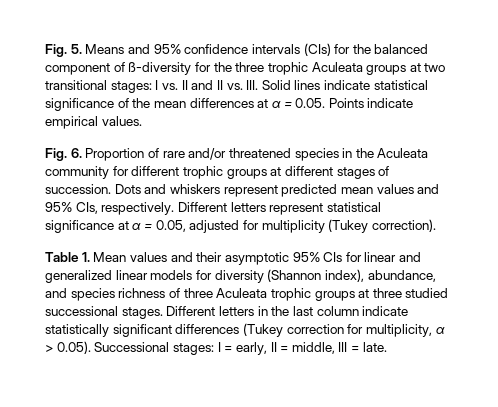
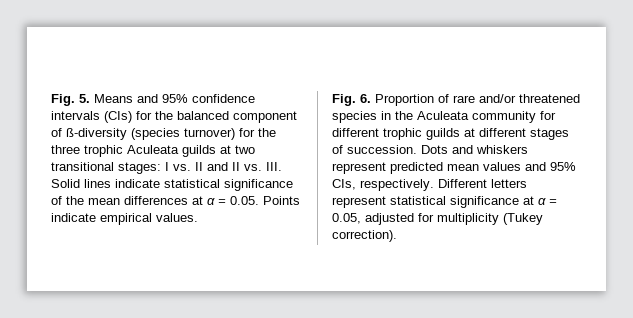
- Fig. 5. Means and 95% confidence intervals (CIs) for the balanced component of ß-diversity for the three trophic Aculeata groups at two transitional stages: I vs. II and II vs. III. Solid lines indicate statistical significance of the mean differences at α = 0.05. Points indicate empirical values.
+ Fig. 5. Means and 95% confidence intervals (CIs) for the balanced component of ß-diversity (species turnover) for the three trophic Aculeata guilds at two transitional stages: I vs. II and II vs. III. Solid lines indicate statistical significance of the mean differences at α = 0.05. Points indicate empirical values.
- Fig. 6. Proportion of rare and/or threatened species in the Aculeata community for different trophic groups at different stages of succession.
+ Fig. 6. Proportion of rare and/or threatened species in the Aculeata community for different trophic guilds at different stages of succession.
- Table 1. Mean values and their asymptotic 95% CIs for linear and generalized linear models for diversity (Shannon index), abundance, and species richness of three Aculeata trophic groups at three studied successional stages. Different letters in the last column indicate statistically significant differences (Tukey correction for multiplicity, α > 0.05). Successional stages: I = early, II = middle, III = late.

